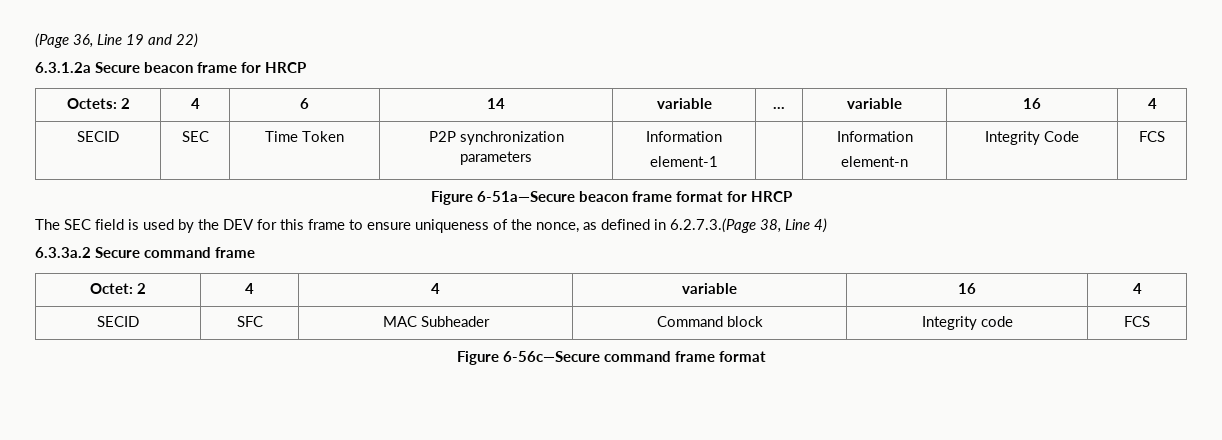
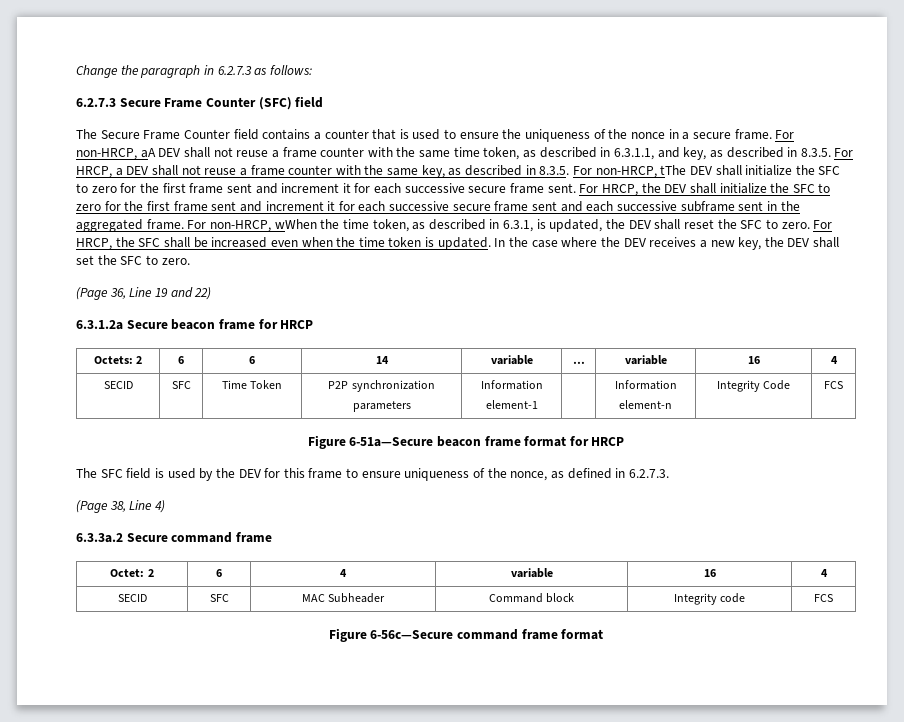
+ Change the paragraph in 6.2.7.3 as follows:
+ 6.2.7.3 Secure Frame Counter (SFC) field
+ The Secure Frame Counter field contains a counter that is used to ensure the uniqueness of the nonce in a secure frame. For non-HRCP, aA DEV shall not reuse a frame counter with the same time token, as described in 6.3.1.1, and key, as described in 8.3.5. For HRCP, a DEV shall not reuse a frame counter with the same key, as described in 8.3.5. For non-HRCP, tThe DEV shall initialize the SFC to zero for the first frame sent and increment it for each successive secure frame sent. For HRCP, the DEV shall initialize the SFC to zero for the first frame sent and increment it for each successive secure frame sent and each successive subframe sent in the aggregated frame. For non-HRCP, wWhen the time token, as described in 6.3.1, is updated, the DEV shall reset the SFC to zero. For HRCP, the SFC shall be increased even when the time token is updated. In the case where the DEV receives a new key, the DEV shall set the SFC to zero.
- Octets: 2 | 4 | 6 | 14 | variable | … | variable | 16 | 4
+ Octets: 2 | 6 | 6 | 14 | variable | … | variable | 16 | 4
- SECID | SEC | Time Token | P2P synchronization
+ SECID | SFC | Time Token | P2P synchronization
- The SEC field is used by the DEV for this frame to ensure uniqueness of the nonce, as defined in 6.2.7.3.(Page 38, Line 4)
+ The SFC field is used by the DEV for this frame to ensure uniqueness of the nonce, as defined in 6.2.7.3.
+ (Page 38, Line 4)
- Octet: 2 | 4 | 4 | variable | 16 | 4
+ Octet: 2 | 6 | 4 | variable | 16 | 4

